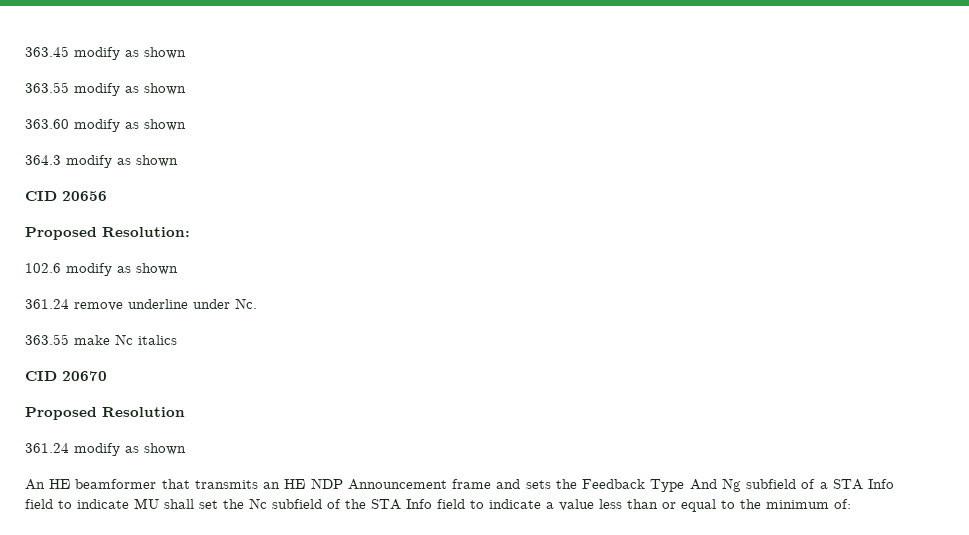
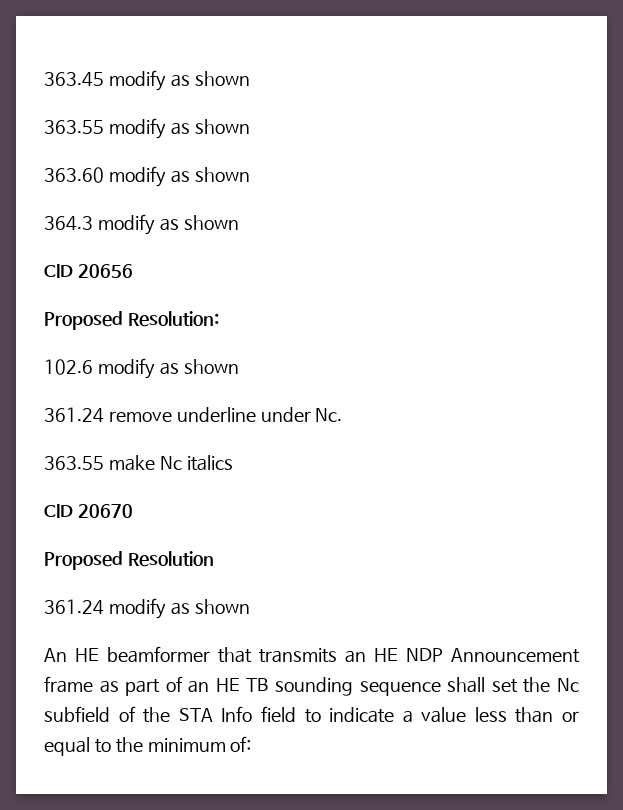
- An HE beamformer that transmits an HE NDP Announcement frame and sets the Feedback Type And Ng subfield of a STA Info field to indicate MU shall set the Nc subfield of the STA Info field to indicate a value less than or equal to the minimum of:
+ An HE beamformer that transmits an HE NDP Announcement frame as part of an HE TB sounding sequence shall set the Nc subfield of the STA Info field to indicate a value less than or equal to the minimum of:

